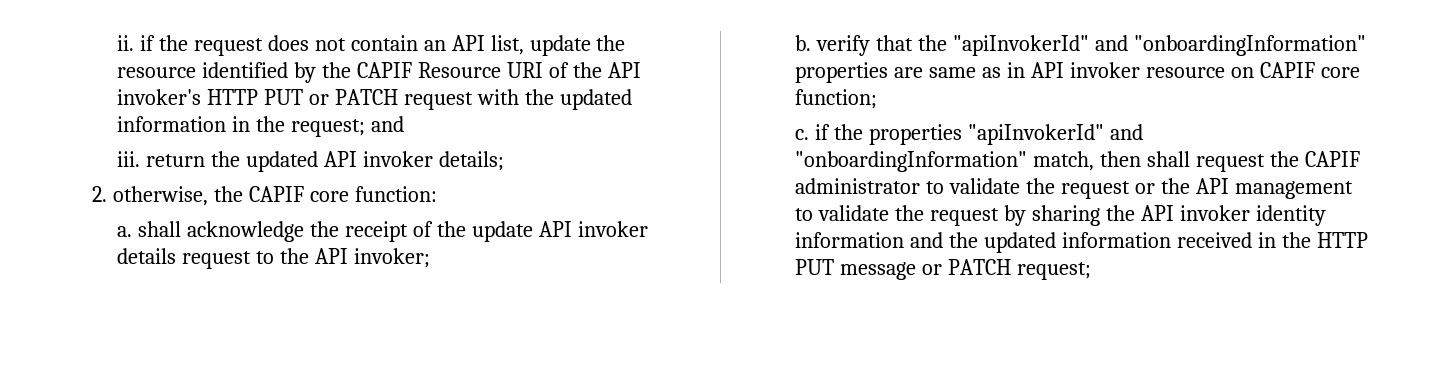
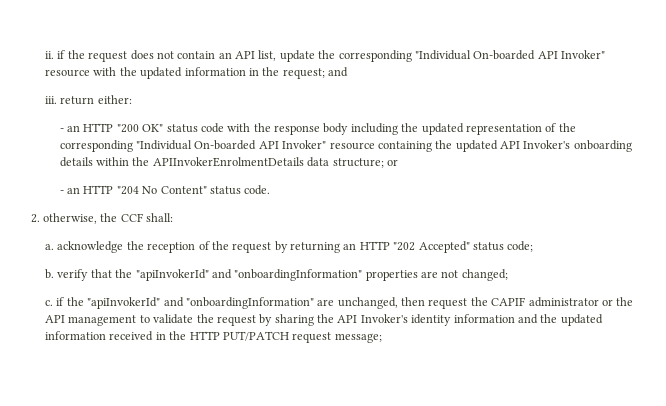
- ii. if the request does not contain an API list, update the resource identified by the CAPIF Resource URI of the API invoker's HTTP PUT or PATCH request with the updated information in the request; and
+ ii. if the request does not contain an API list, update the corresponding "Individual On-boarded API Invoker" resource with the updated information in the request; and
- iii. return the updated API invoker details;
+ iii. return either:
+ - an HTTP "200 OK" status code with the response body including the updated representation of the corresponding "Individual On-boarded API Invoker" resource containing the updated API Invoker's onboarding details within the APIInvokerEnrolmentDetails data structure; or
+ - an HTTP "204 No Content" status code.
- 2. otherwise, the CAPIF core function:
+ 2. otherwise, the CCF shall:
- a. shall acknowledge the receipt of the update API invoker details request to the API invoker;
+ a. acknowledge the reception of the request by returning an HTTP "202 Accepted" status code;
- b. verify that the "apiInvokerId" and "onboardingInformation" properties are same as in API invoker resource on CAPIF core function;
+ b. verify that the "apiInvokerId" and "onboardingInformation" properties are not changed;
- c. if the properties "apiInvokerId" and "onboardingInformation" match, then shall request the CAPIF administrator to validate the request or the API management to validate the request by sharing the API invoker identity information and the updated information received in the HTTP PUT message or PATCH request;
+ c. if the "apiInvokerId" and "onboardingInformation" are unchanged, then request the CAPIF administrator or the API management to validate the request by sharing the API Invoker's identity information and the updated information received in the HTTP PUT/PATCH request message;

